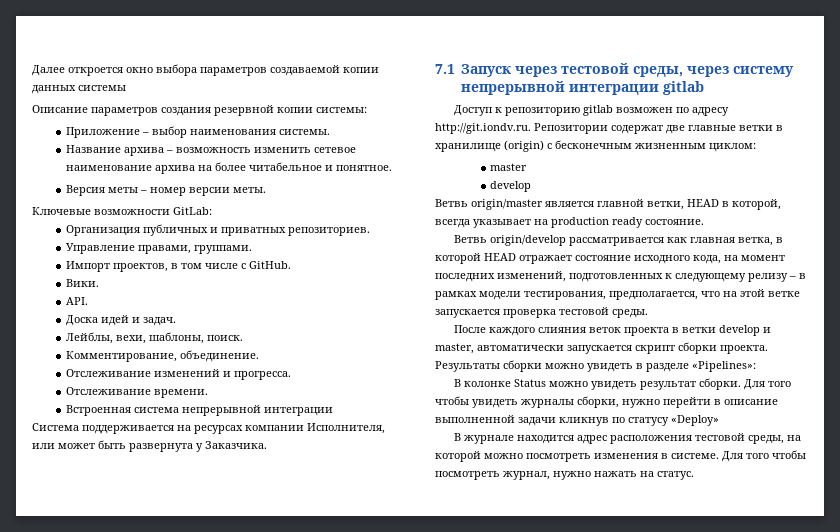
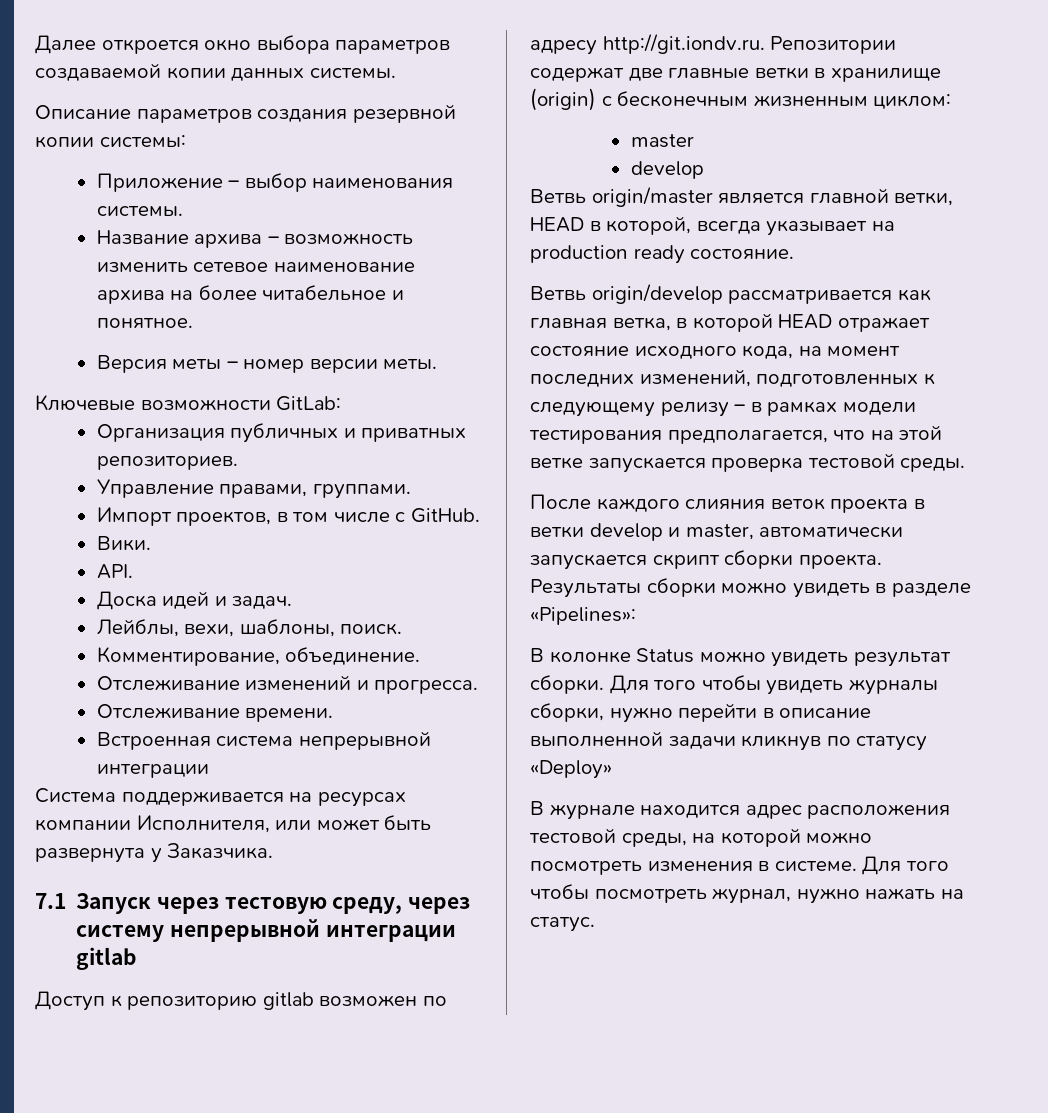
- Далее откроется окно выбора параметров создаваемой копии данных системы
+ Далее откроется окно выбора параметров создаваемой копии данных системы.
- 7.1 Запуск через тестовой среды, через систему непрерывной интеграции gitlab
+ 7.1 Запуск через тестовую среду, через систему непрерывной интеграции gitlab
- Ветвь origin/develop рассматривается как главная ветка, в которой HEAD отражает состояние исходного кода, на момент последних изменений, подготовленных к следующему релизу – в рамках модели тестирования, предполагается, что на этой ветке запускается проверка тестовой среды.
+ Ветвь origin/develop рассматривается как главная ветка, в которой HEAD отражает состояние исходного кода, на момент последних изменений, подготовленных к следующему релизу – в рамках модели тестирования предполагается, что на этой ветке запускается проверка тестовой среды.

